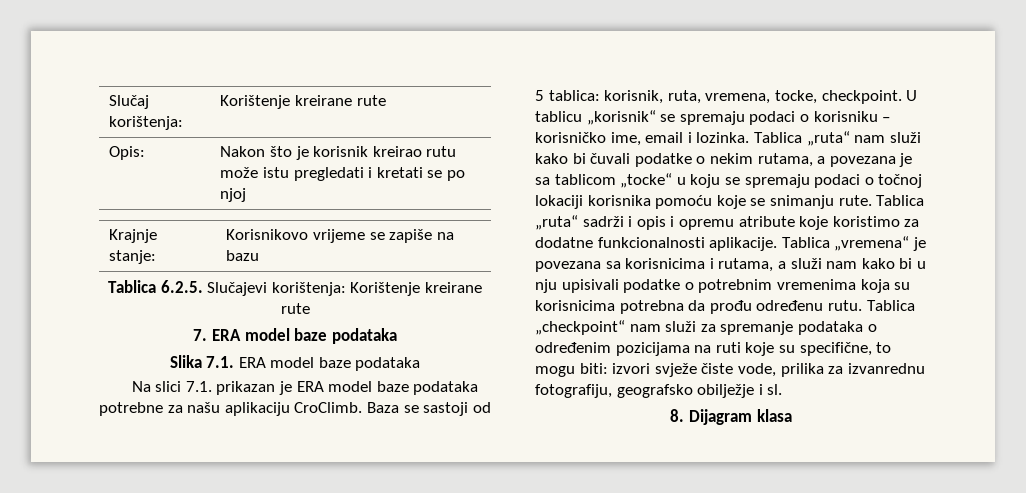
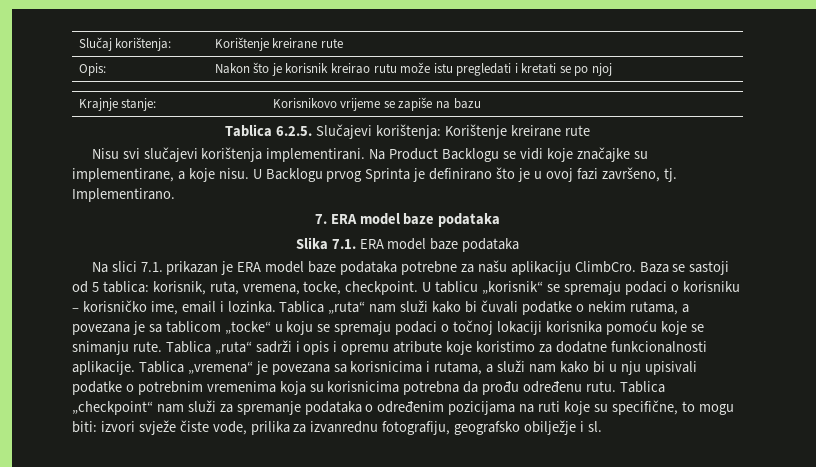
+ Nisu svi slučajevi korištenja implementirani. Na Product Backlogu se vidi koje značajke su implementirane, a koje nisu. U Backlogu prvog Sprinta je definirano što je u ovoj fazi završeno, tj. Implementirano.
- Na slici 7.1. prikazan je ERA model baze podataka potrebne za našu aplikaciju CroClimb.
+ Na slici 7.1. prikazan je ERA model baze podataka potrebne za našu aplikaciju ClimbCro.
- 8. Dijagram klasa

